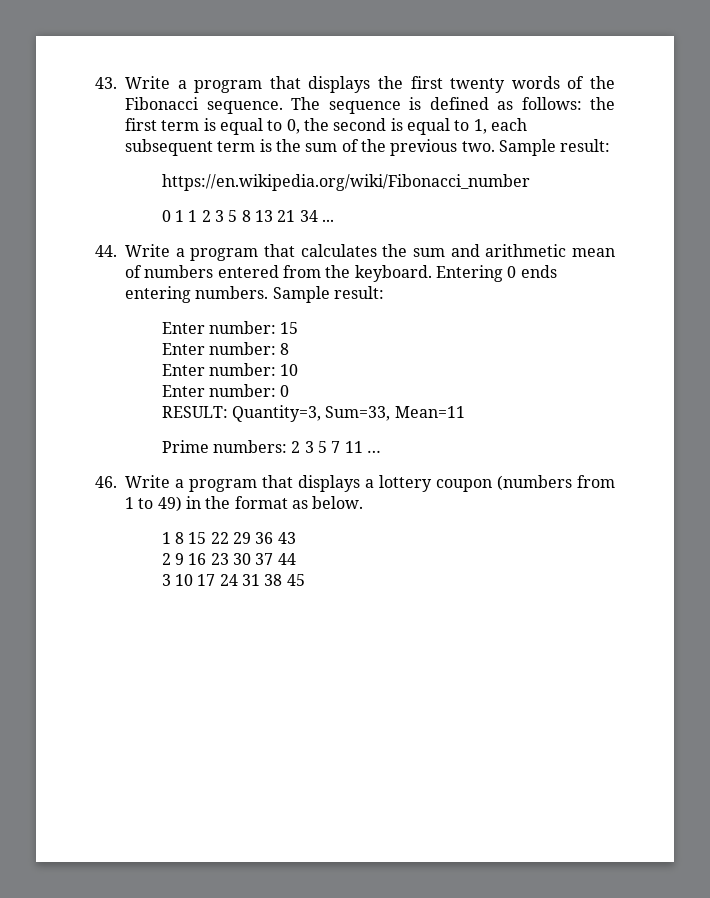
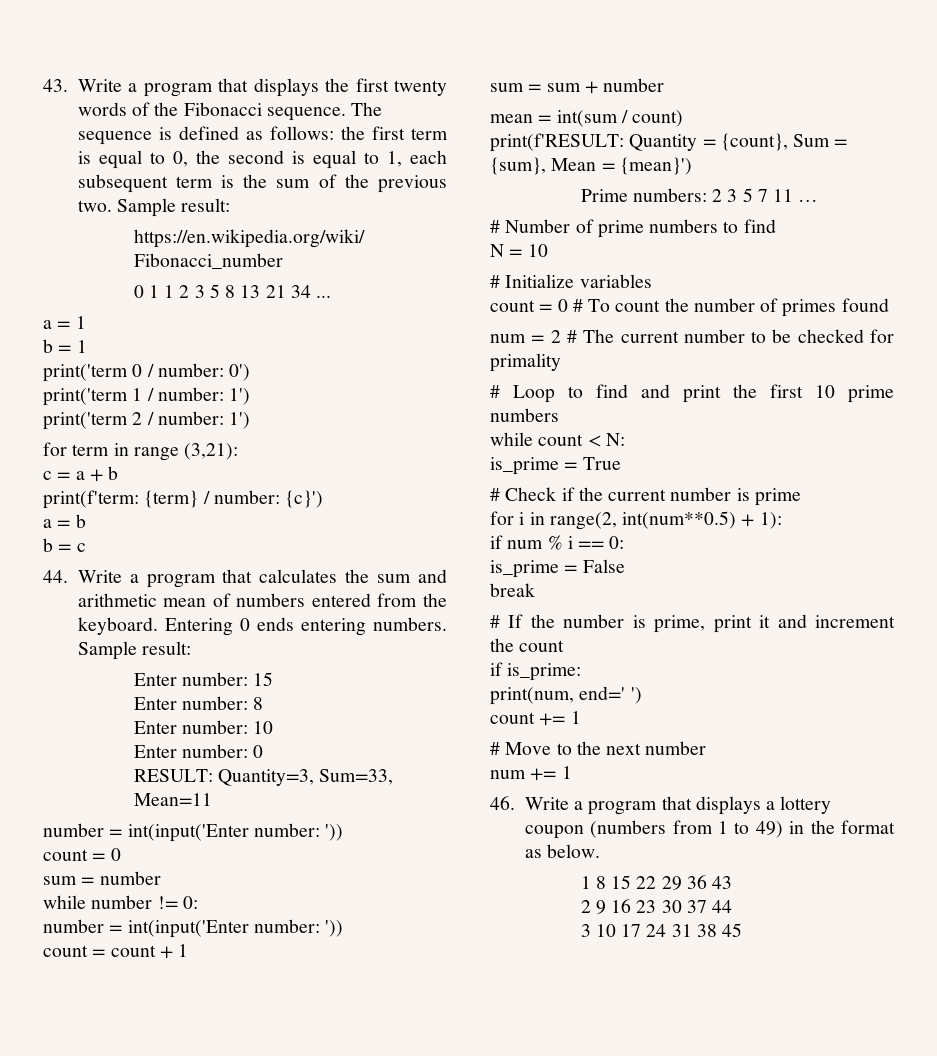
+ a = 1
+ b = 1
+ print('term 0 / number: 0')
+ print('term 1 / number: 1')
+ print('term 2 / number: 1')
+ for term in range (3,21):
+ c = a + b
+ print(f'term: {term} / number: {c}')
+ a = b
+ b = c
  RESULT: Quantity=3, Sum=33, Mean=11
+ number = int(input('Enter number: '))
+ count = 0
+ sum = number
+ while number != 0:
+ number = int(input('Enter number: '))
+ count = count + 1
+ sum = sum + number
+ mean = int(sum / count)
+ print(f'RESULT: Quantity = {count}, Sum = {sum}, Mean = {mean}')
+ # Number of prime numbers to find
+ N = 10
+ # Initialize variables
+ count = 0 # To count the number of primes found
+ num = 2 # The current number to be checked for primality
+ # Loop to find and print the first 10 prime numbers
+ while count < N:
+ is_prime = True
+ # Check if the current number is prime
+ for i in range(2, int(num**0.5) + 1):
+ if num % i == 0:
+ is_prime = False
+ break
+ # If the number is prime, print it and increment the count
+ if is_prime:
+ print(num, end=' ')
+ count += 1
+ # Move to the next number
+ num += 1

